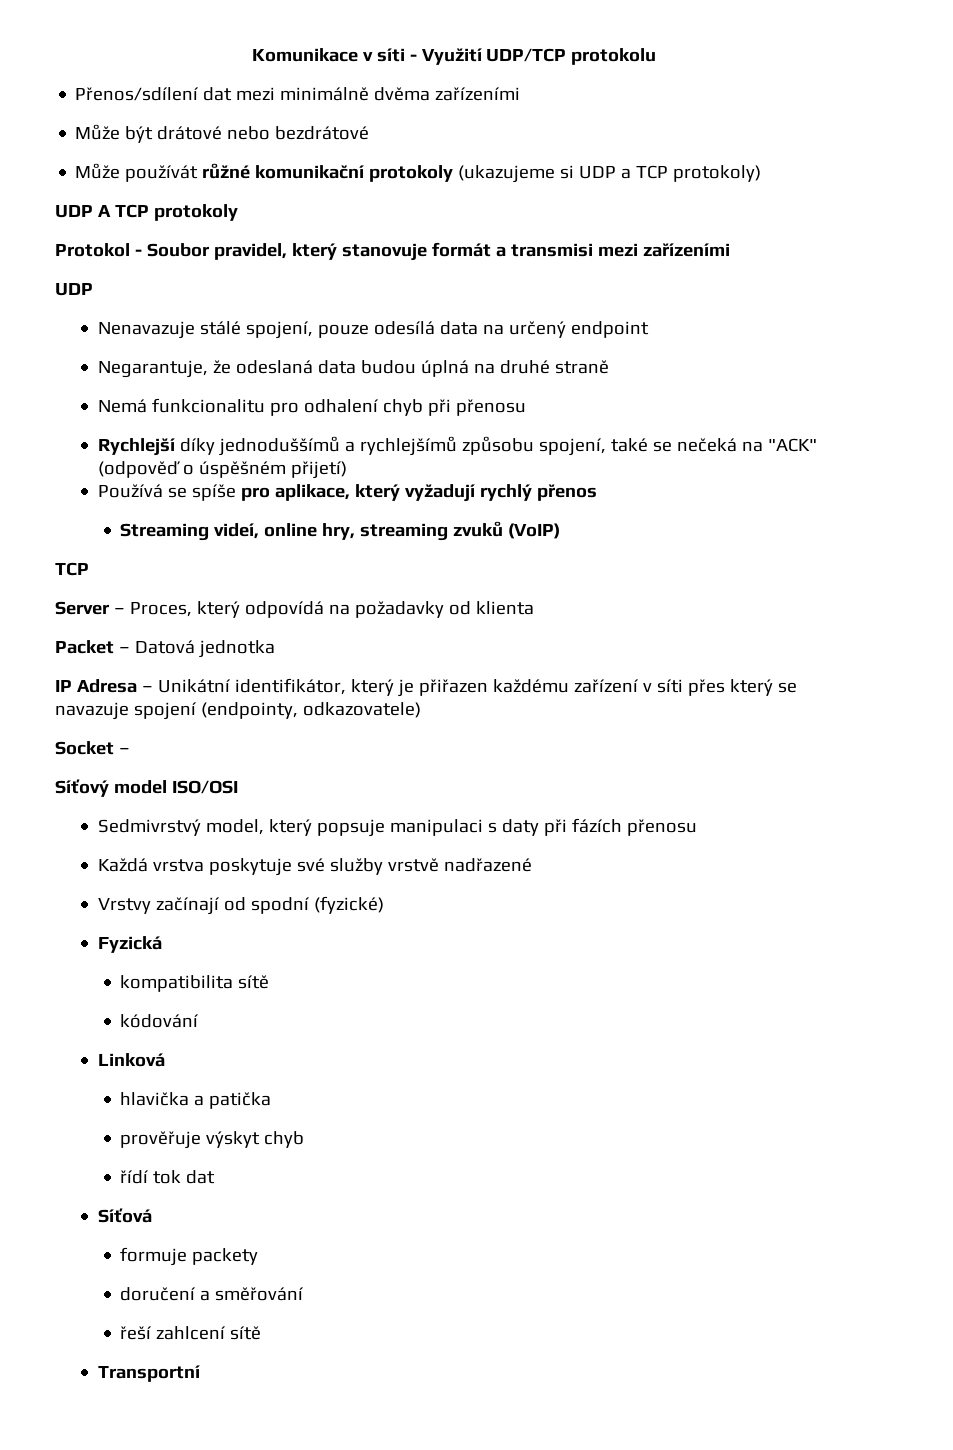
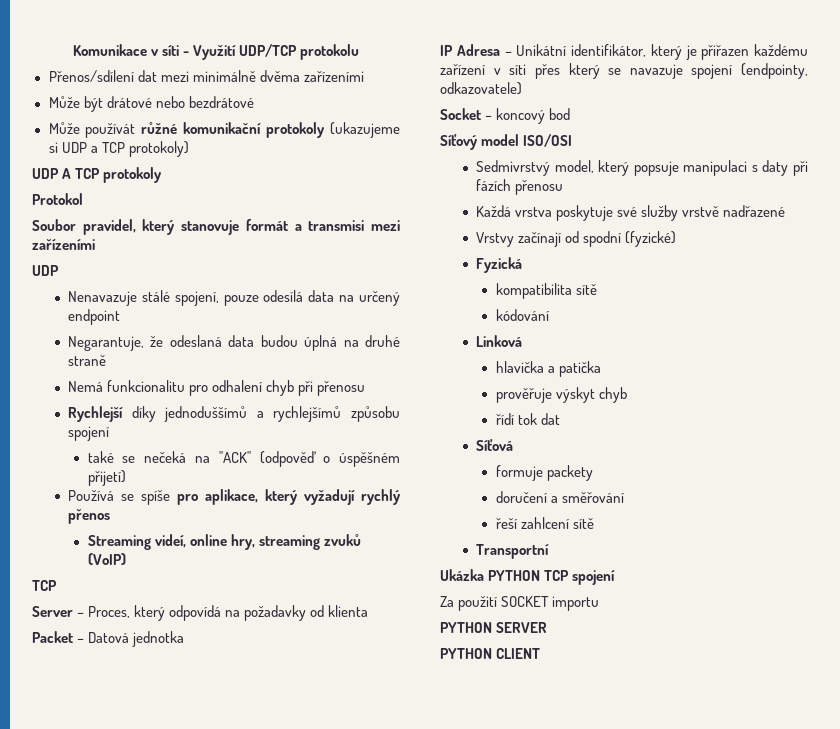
- Protokol - Soubor pravidel, který stanovuje formát a transmisi mezi zařízeními
+ Protokol
+ Soubor pravidel, který stanovuje formát a transmisi mezi zařízeními
- Rychlejší díky jednoduššímů a rychlejšímů způsobu spojení, také se nečeká na "ACK" (odpověď o úspěšném přijetí)
+ Rychlejší díky jednoduššímů a rychlejšímů způsobu spojení
+ také se nečeká na "ACK" (odpověď o úspěšném přijetí)
- Socket –
+ Socket – koncový bod
+ Ukázka PYTHON TCP spojení
+ Za použití SOCKET importu
+ PYTHON SERVER
+ PYTHON CLIENT

